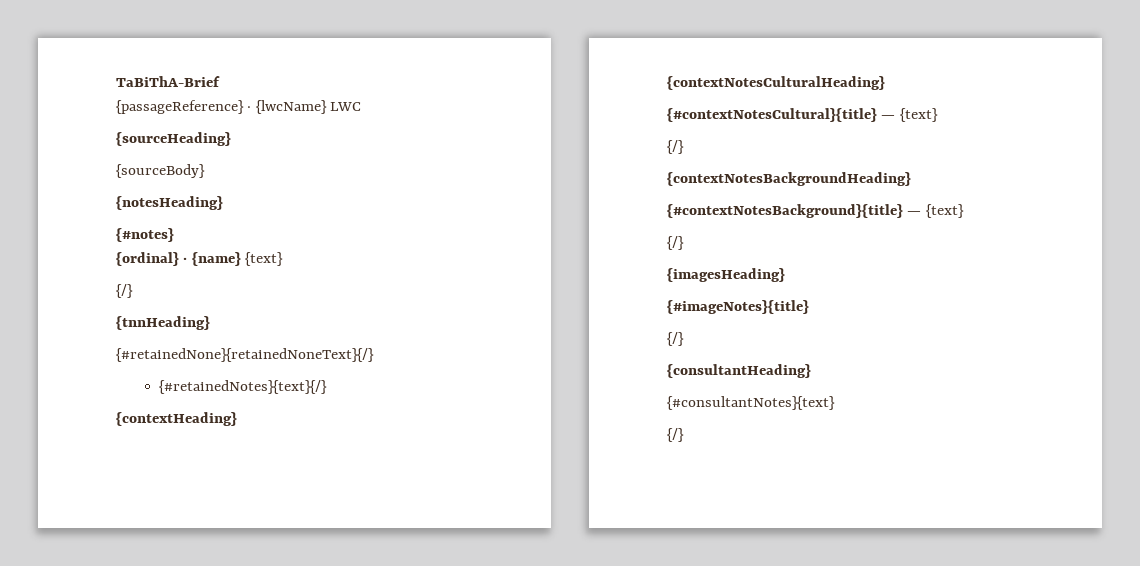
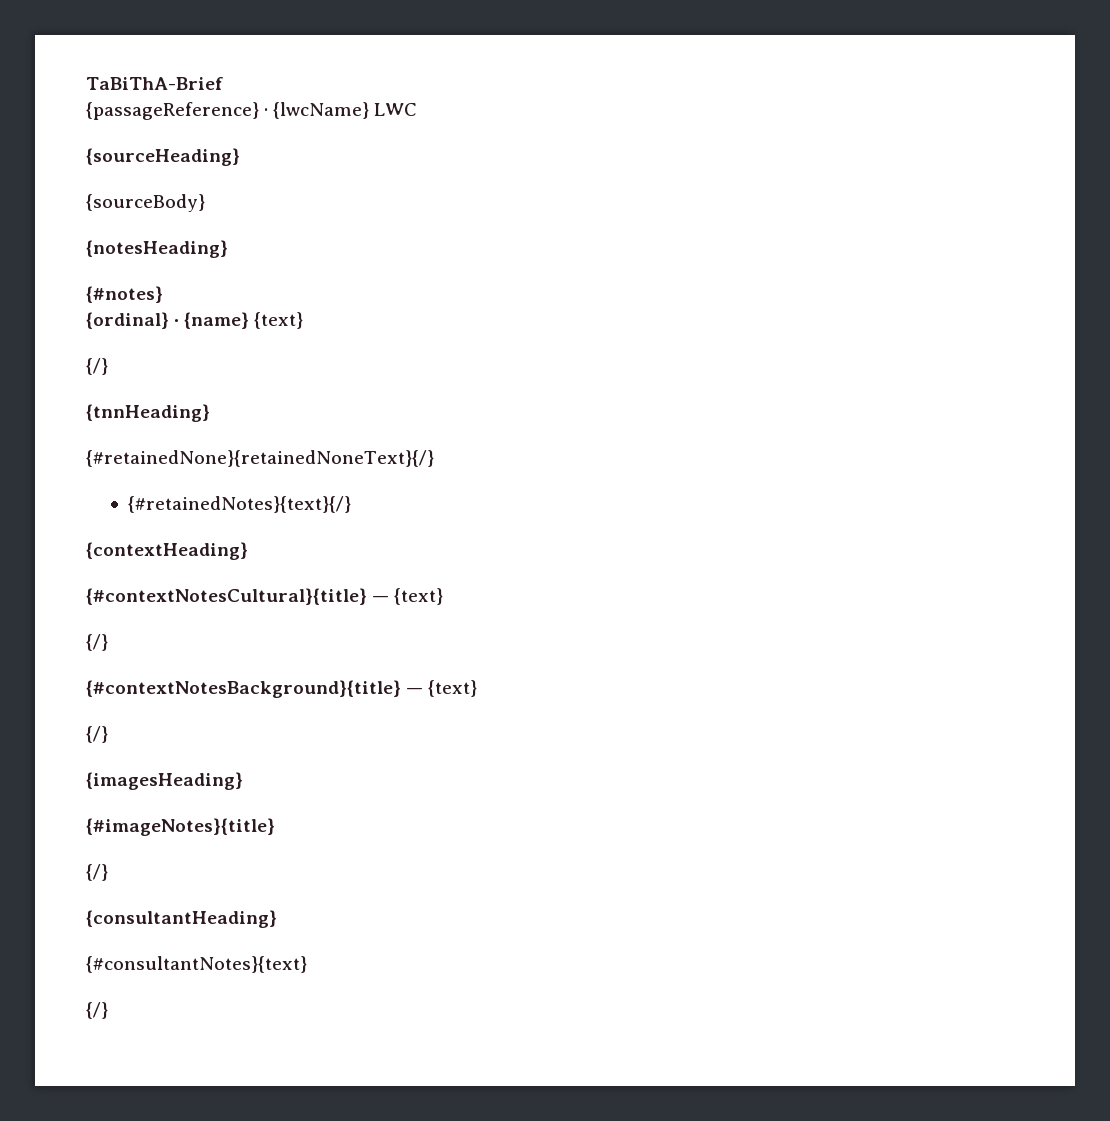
- {contextNotesCulturalHeading}
- {contextNotesBackgroundHeading}

